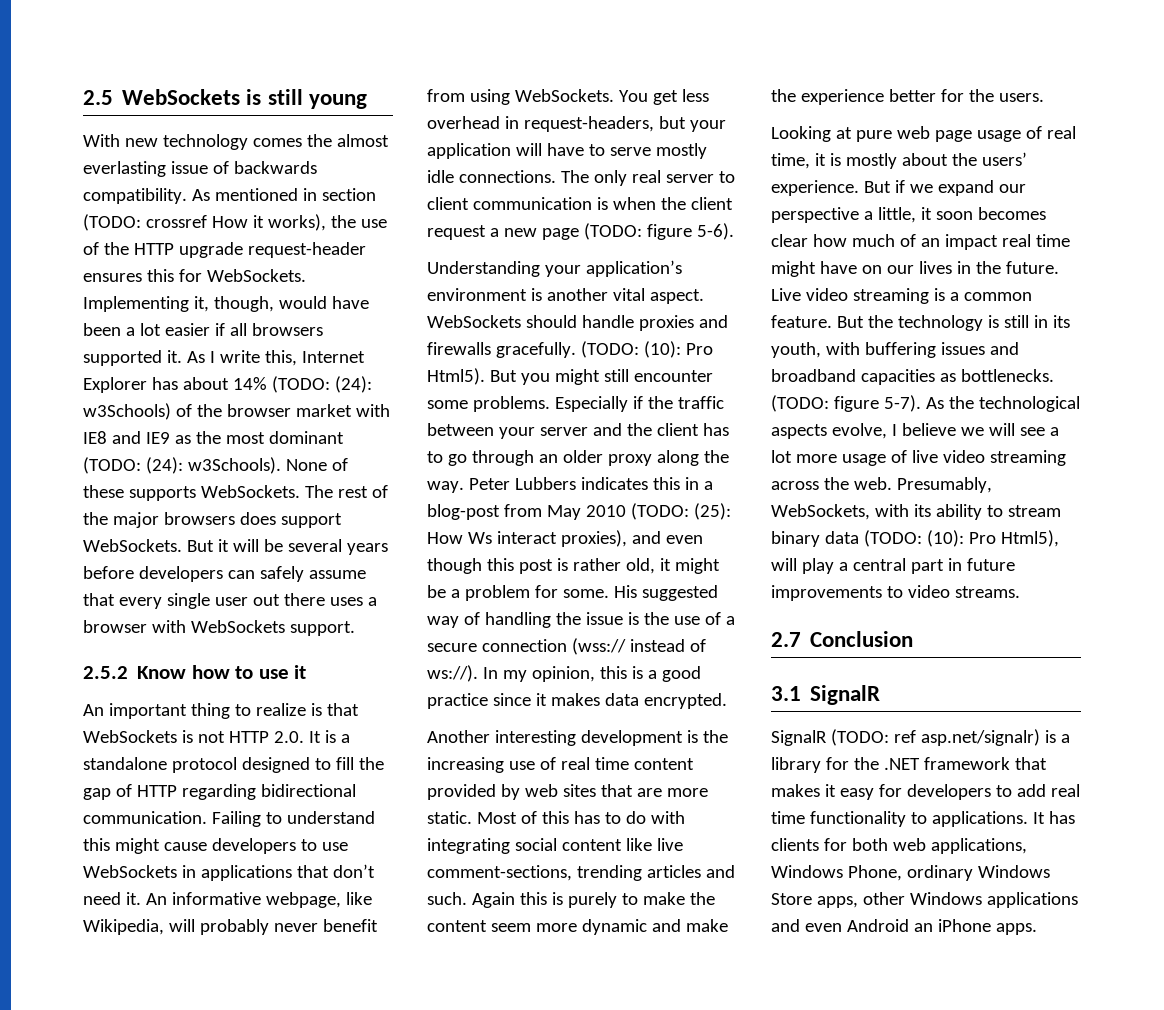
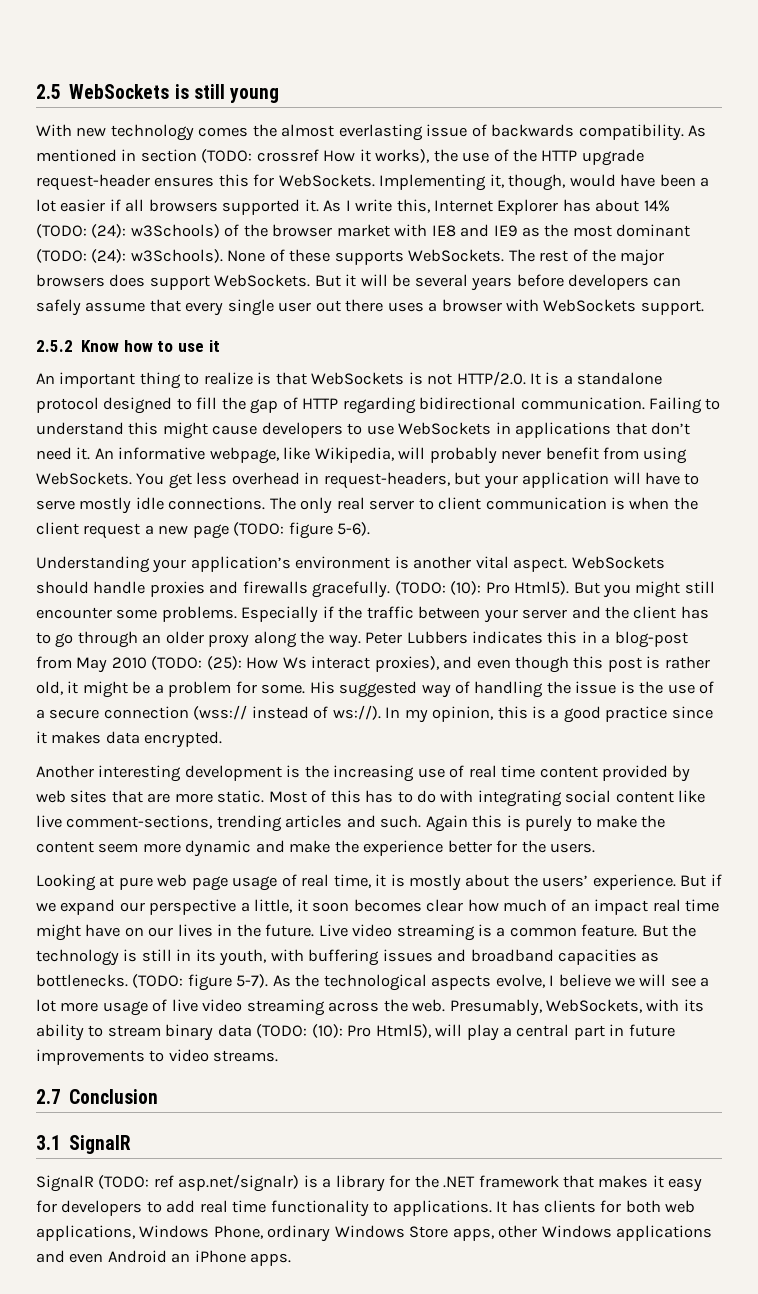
- An important thing to realize is that WebSockets is not HTTP 2.0. It is a standalone protocol designed to fill the gap of HTTP regarding bidirectional communication.
+ An important thing to realize is that WebSockets is not HTTP/2.0. It is a standalone protocol designed to fill the gap of HTTP regarding bidirectional communication.

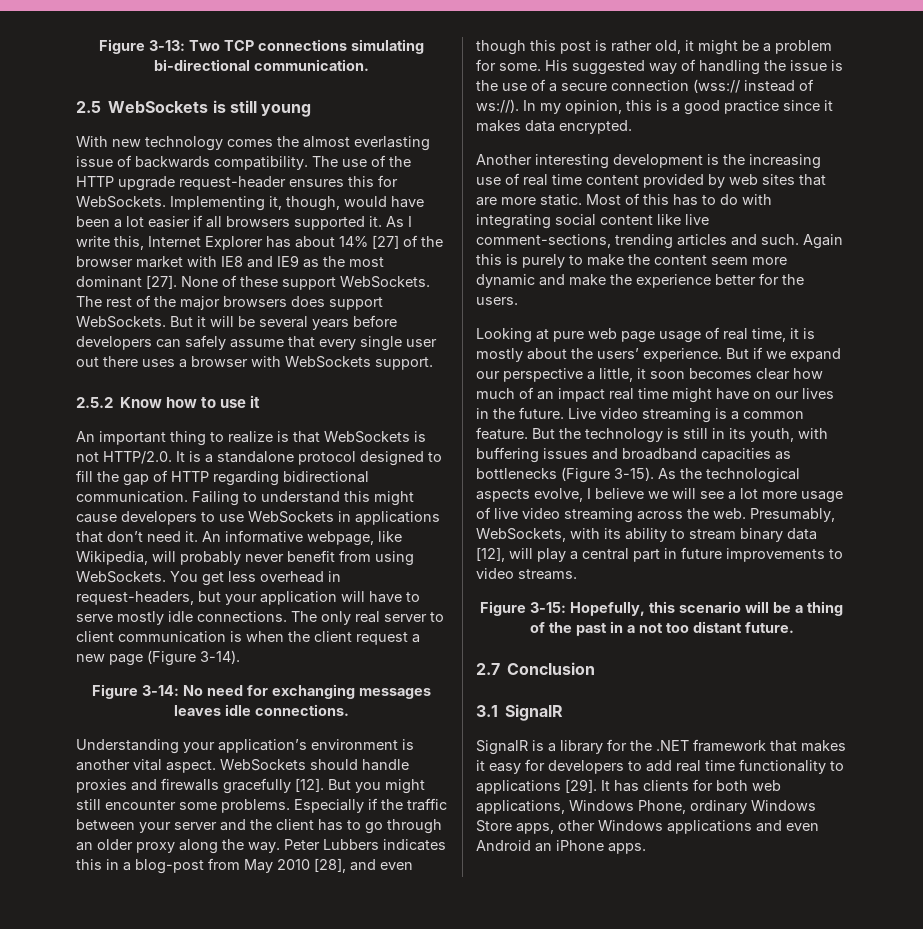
+ Figure 3-13: Two TCP connections simulating bi-directional communication.
- As mentioned in section (TODO: crossref How it works), the use of the HTTP upgrade request-header ensures this for WebSockets.
+ The use of the HTTP upgrade request-header ensures this for WebSockets.
- As I write this, Internet Explorer has about 14% (TODO: (24): w3Schools) of the browser market with IE8 and IE9 as the most dominant (TODO: (24): w3Schools).
+ As I write this, Internet Explorer has about 14% [27] of the browser market with IE8 and IE9 as the most dominant [27].
- None of these supports WebSockets.
+ None of these support WebSockets.
- The only real server to client communication is when the client request a new page (TODO: figure 5-6).
+ The only real server to client communication is when the client request a new page (Figure 3-14).
+ Figure 3-14: No need for exchanging messages leaves idle connections.
- WebSockets should handle proxies and firewalls gracefully. (TODO: (10): Pro Html5).
+ WebSockets should handle proxies and firewalls gracefully [12].
- Peter Lubbers indicates this in a blog-post from May 2010 (TODO: (25): How Ws interact proxies), and even though this post is rather old, it might be a problem for some.
+ Peter Lubbers indicates this in a blog-post from May 2010 [28], and even though this post is rather old, it might be a problem for some.
- But the technology is still in its youth, with buffering issues and broadband capacities as bottlenecks. (TODO: figure 5-7).
+ But the technology is still in its youth, with buffering issues and broadband capacities as bottlenecks (Figure 3-15).
- Presumably, WebSockets, with its ability to stream binary data (TODO: (10): Pro Html5), will play a central part in future improvements to video streams.
+ Presumably, WebSockets, with its ability to stream binary data [12], will play a central part in future improvements to video streams.
+ Figure 3-15: Hopefully, this scenario will be a thing of the past in a not too distant future.
- SignalR (TODO: ref asp.net/signalr) is a library for the .NET framework that makes it easy for developers to add real time functionality to applications.
+ SignalR is a library for the .NET framework that makes it easy for developers to add real time functionality to applications [29].

